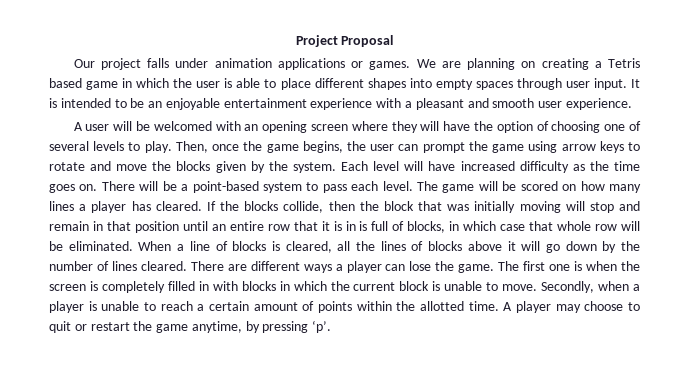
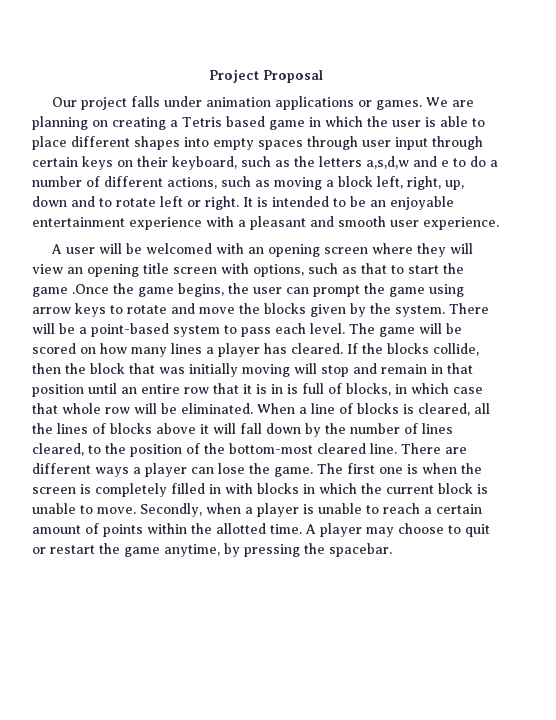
- We are planning on creating a Tetris based game in which the user is able to place different shapes into empty spaces through user input.
+ We are planning on creating a Tetris based game in which the user is able to place different shapes into empty spaces through user input through certain keys on their keyboard, such as the letters a,s,d,w and e to do a number of different actions, such as moving a block left, right, up, down and to rotate left or right.
- A user will be welcomed with an opening screen where they will have the option of choosing one of several levels to play. Then, once the game begins, the user can prompt the game using arrow keys to rotate and move the blocks given by the system.
+ A user will be welcomed with an opening screen where they will view an opening title screen with options, such as that to start the game .Once the game begins, the user can prompt the game using arrow keys to rotate and move the blocks given by the system.
- Each level will have increased difficulty as the time goes on.
- When a line of blocks is cleared, all the lines of blocks above it will go down by the number of lines cleared.
+ When a line of blocks is cleared, all the lines of blocks above it will fall down by the number of lines cleared, to the position of the bottom-most cleared line.
- A player may choose to quit or restart the game anytime, by pressing ‘p’.
+ A player may choose to quit or restart the game anytime, by pressing the spacebar.

